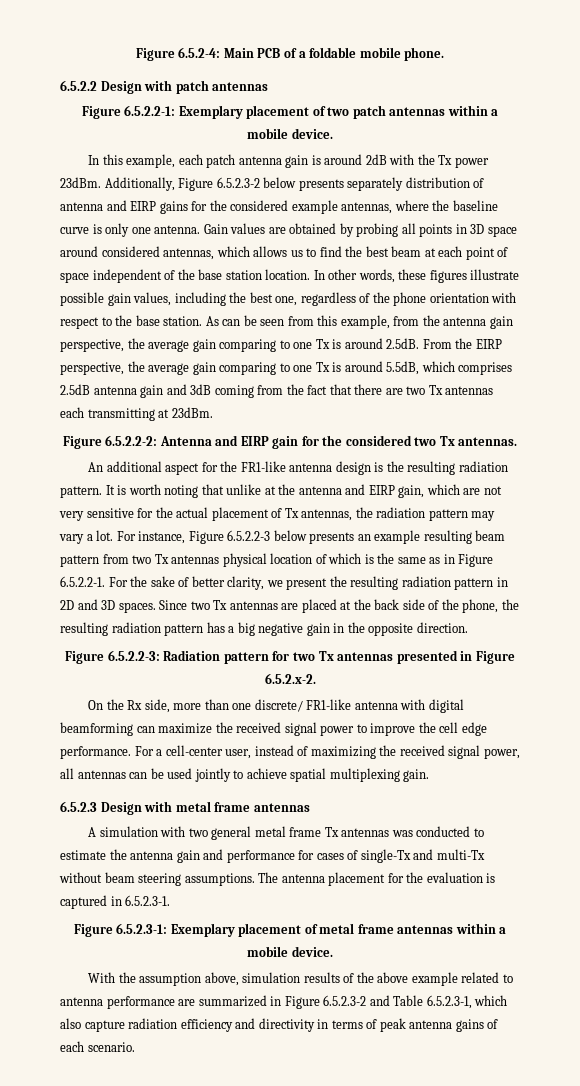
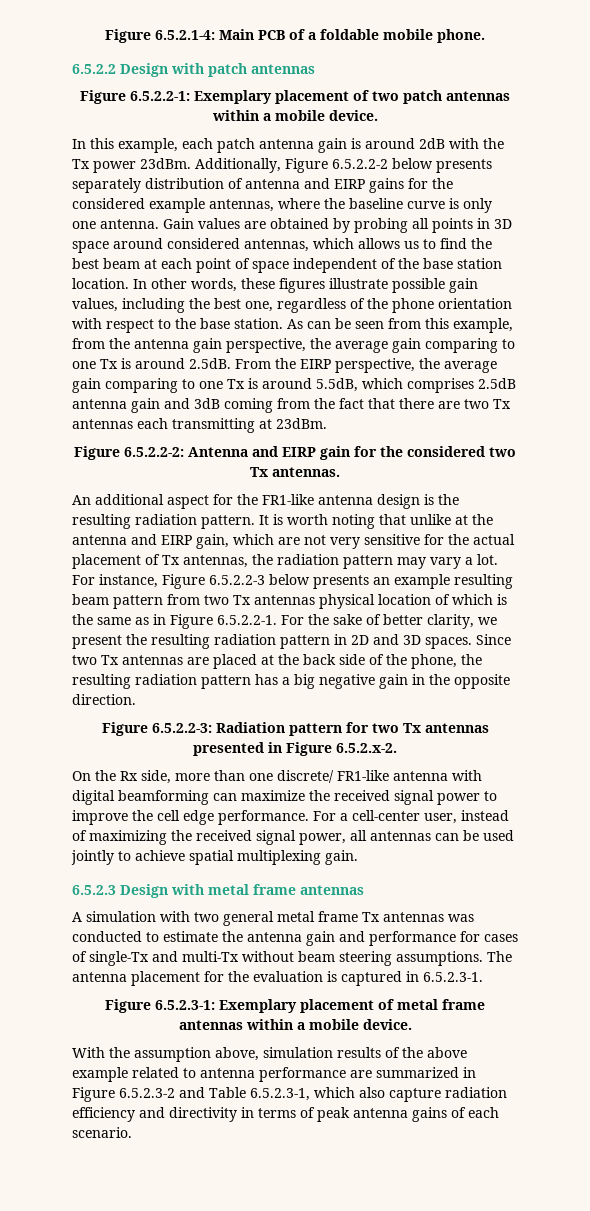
- Figure 6.5.2-4: Main PCB of a foldable mobile phone.
+ Figure 6.5.2.1-4: Main PCB of a foldable mobile phone.
- Additionally, Figure 6.5.2.3-2 below presents separately distribution of antenna and EIRP gains for the considered example antennas, where the baseline curve is only one antenna.
+ Additionally, Figure 6.5.2.2-2 below presents separately distribution of antenna and EIRP gains for the considered example antennas, where the baseline curve is only one antenna.

